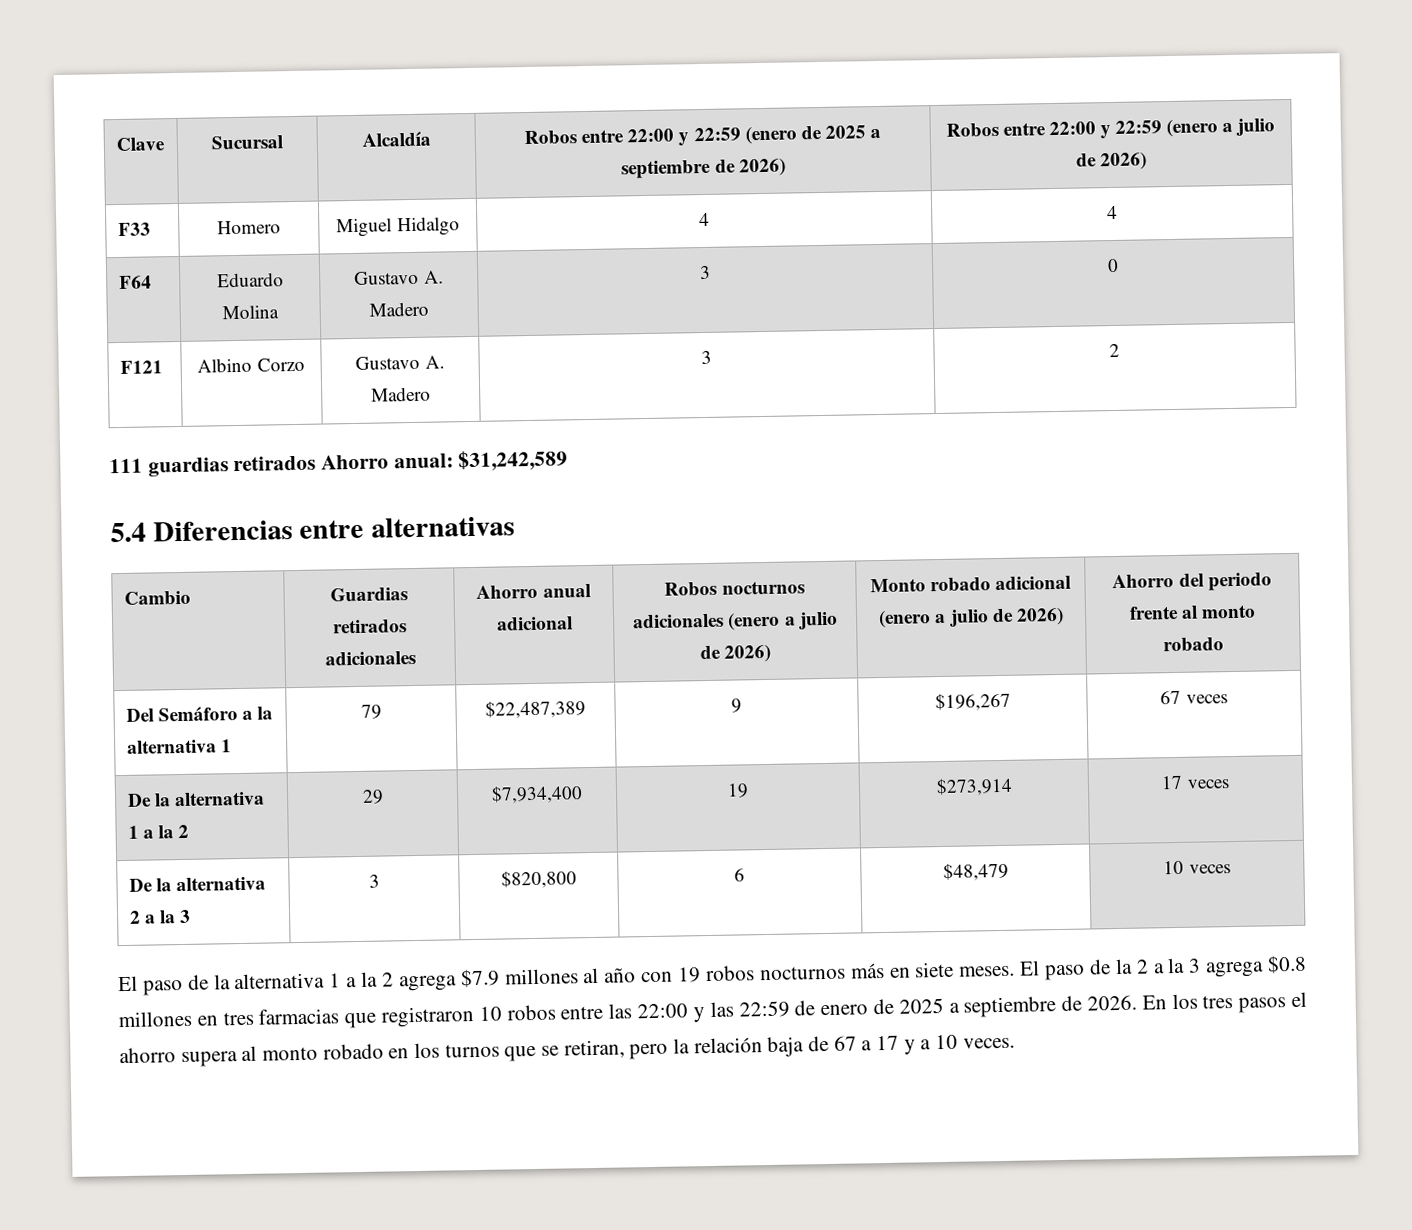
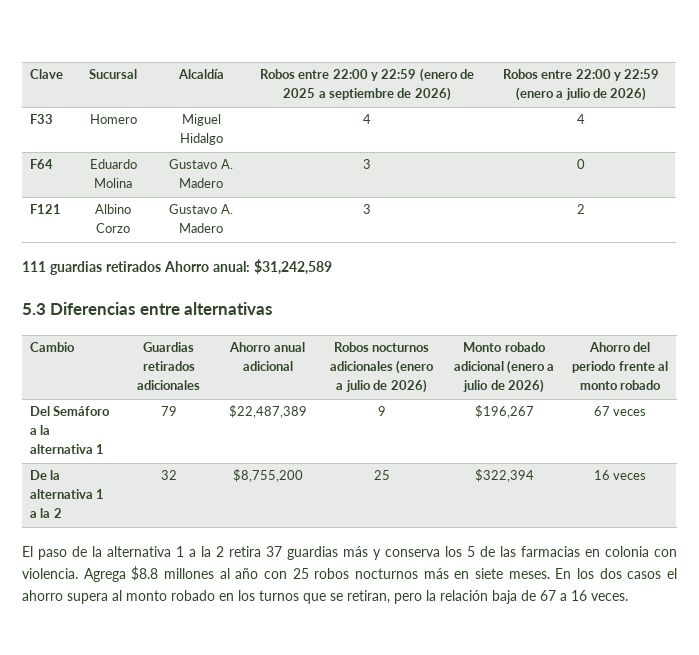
- 5.4 Diferencias entre alternativas
+ 5.3 Diferencias entre alternativas
- De la alternativa 1 a la 2 | 29 | $7,934,400 | 19 | $273,914 | 17 veces
- De la alternativa 2 a la 3 | 3 | $820,800 | 6 | $48,479 | 10 veces
+ De la alternativa 1 a la 2 | 32 | $8,755,200 | 25 | $322,394 | 16 veces
- El paso de la alternativa 1 a la 2 agrega $7.9 millones al año con 19 robos nocturnos más en siete meses.
+ El paso de la alternativa 1 a la 2 retira 37 guardias más y conserva los 5 de las farmacias en colonia con violencia. Agrega $8.8 millones al año con 25 robos nocturnos más en siete meses.
- El paso de la 2 a la 3 agrega $0.8 millones en tres farmacias que registraron 10 robos entre las 22:00 y las 22:59 de enero de 2025 a septiembre de 2026. En los tres pasos el ahorro supera al monto robado en los turnos que se retiran, pero la relación baja de 67 a 17 y a 10 veces.
+ En los dos casos el ahorro supera al monto robado en los turnos que se retiran, pero la relación baja de 67 a 16 veces.

